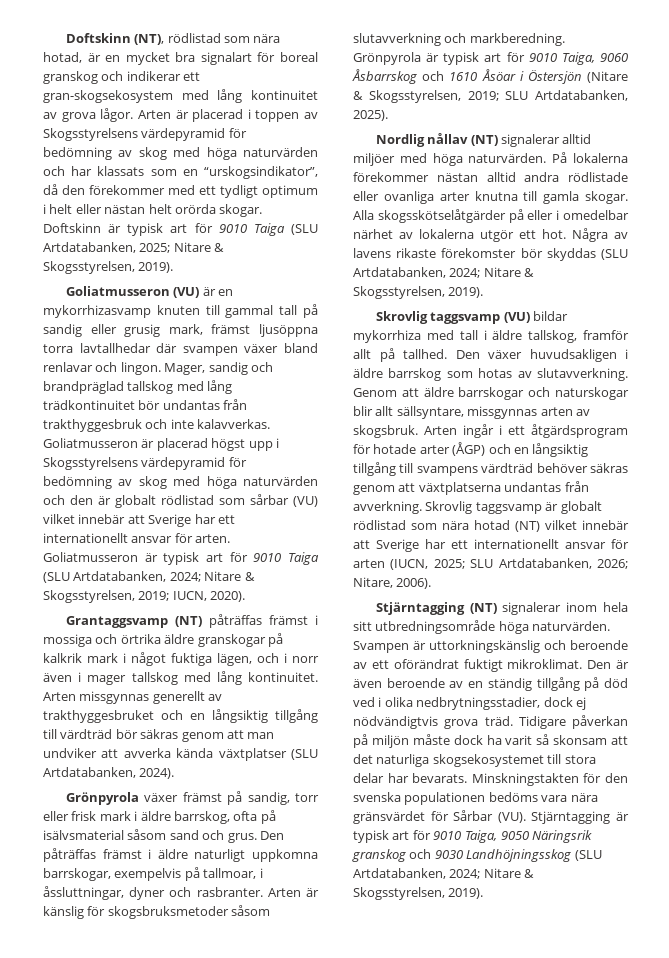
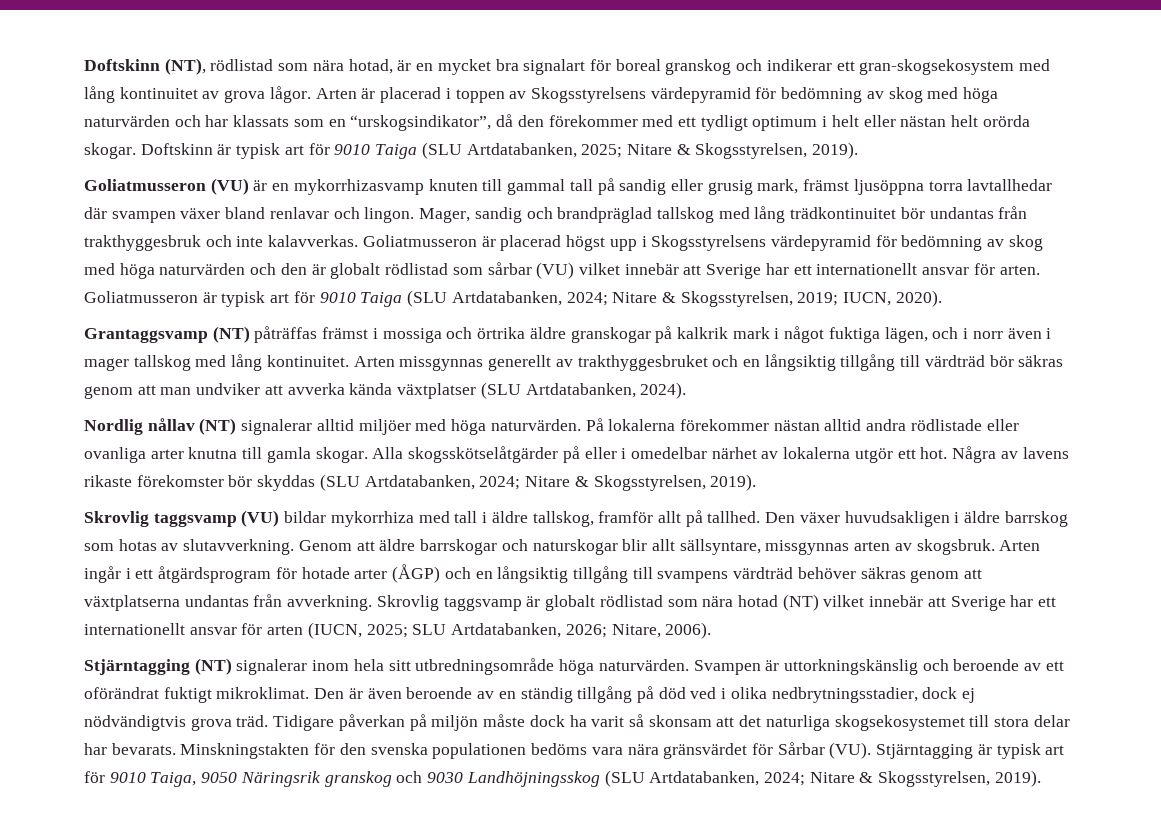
- Grönpyrola växer främst på sandig, torr eller frisk mark i äldre barrskog, ofta på isälvsmaterial såsom sand och grus. Den påträffas främst i äldre naturligt uppkomna barrskogar, exempelvis på tallmoar, i åssluttningar, dyner och rasbranter. Arten är känslig för skogsbruksmetoder såsom slutavverkning och markberedning. Grönpyrola är typisk art för 9010 Taiga, 9060 Åsbarrskog och 1610 Åsöar i Östersjön (Nitare & Skogsstyrelsen, 2019; SLU Artdatabanken, 2025).

